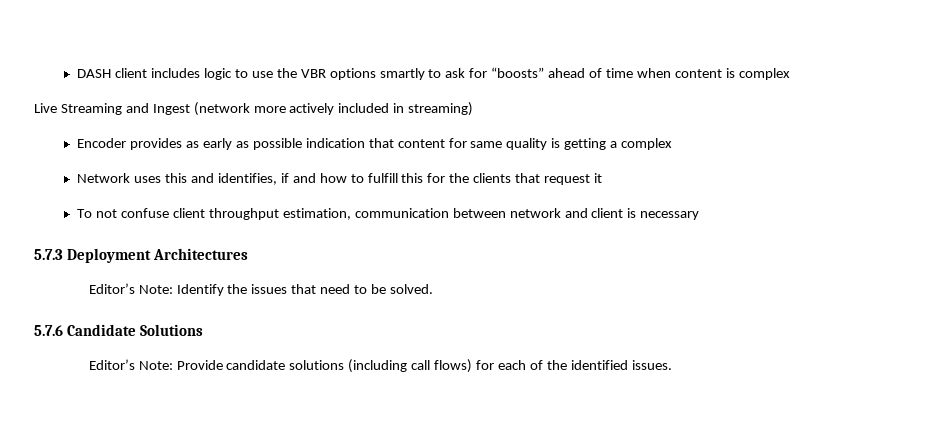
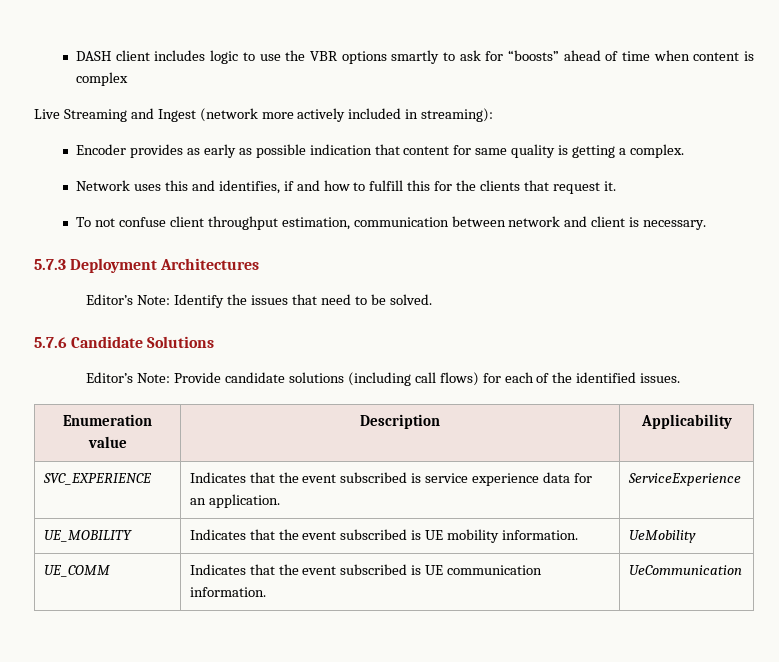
- Live Streaming and Ingest (network more actively included in streaming)
+ Live Streaming and Ingest (network more actively included in streaming):
- Encoder provides as early as possible indication that content for same quality is getting a complex
+ Encoder provides as early as possible indication that content for same quality is getting a complex.
- Network uses this and identifies, if and how to fulfill this for the clients that request it
+ Network uses this and identifies, if and how to fulfill this for the clients that request it.
- To not confuse client throughput estimation, communication between network and client is necessary
+ To not confuse client throughput estimation, communication between network and client is necessary.
+ Enumeration value | Description | Applicability
+ SVC_EXPERIENCE | Indicates that the event subscribed is service experience data for an application. | ServiceExperience
+ UE_MOBILITY | Indicates that the event subscribed is UE mobility information. | UeMobility
+ UE_COMM | Indicates that the event subscribed is UE communication information. | UeCommunication

